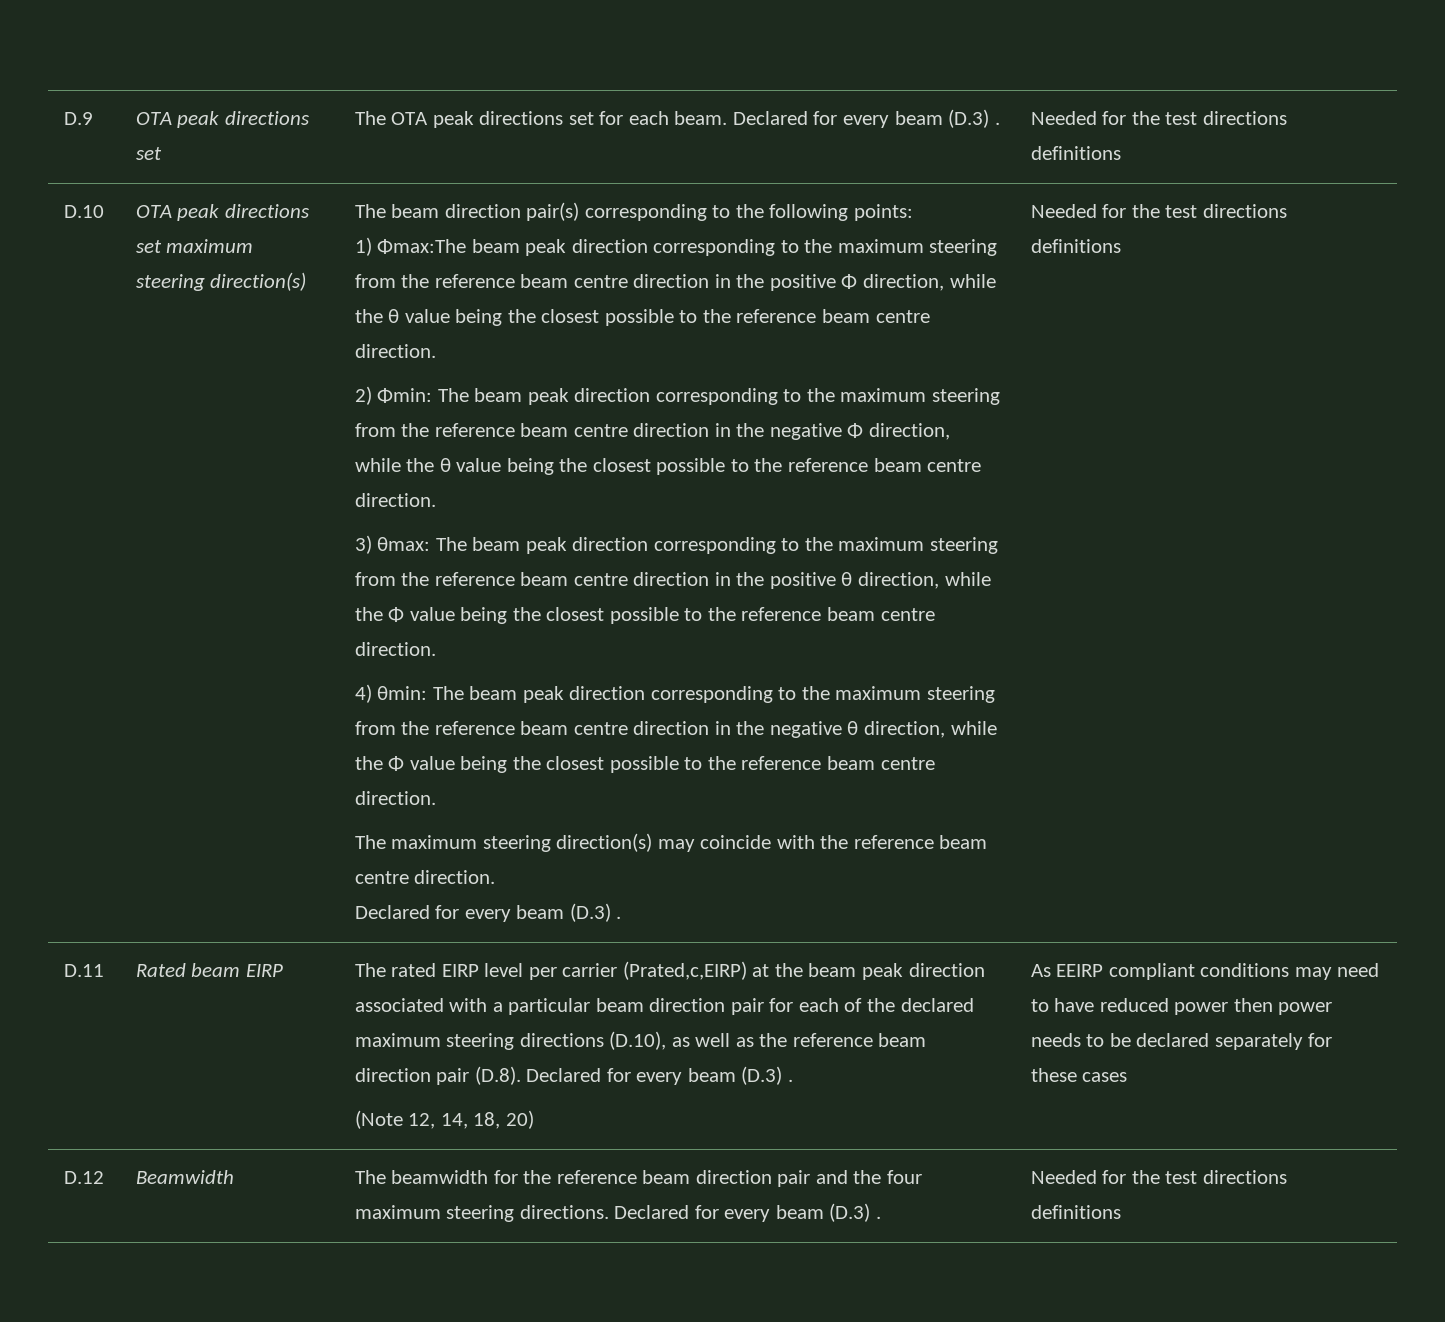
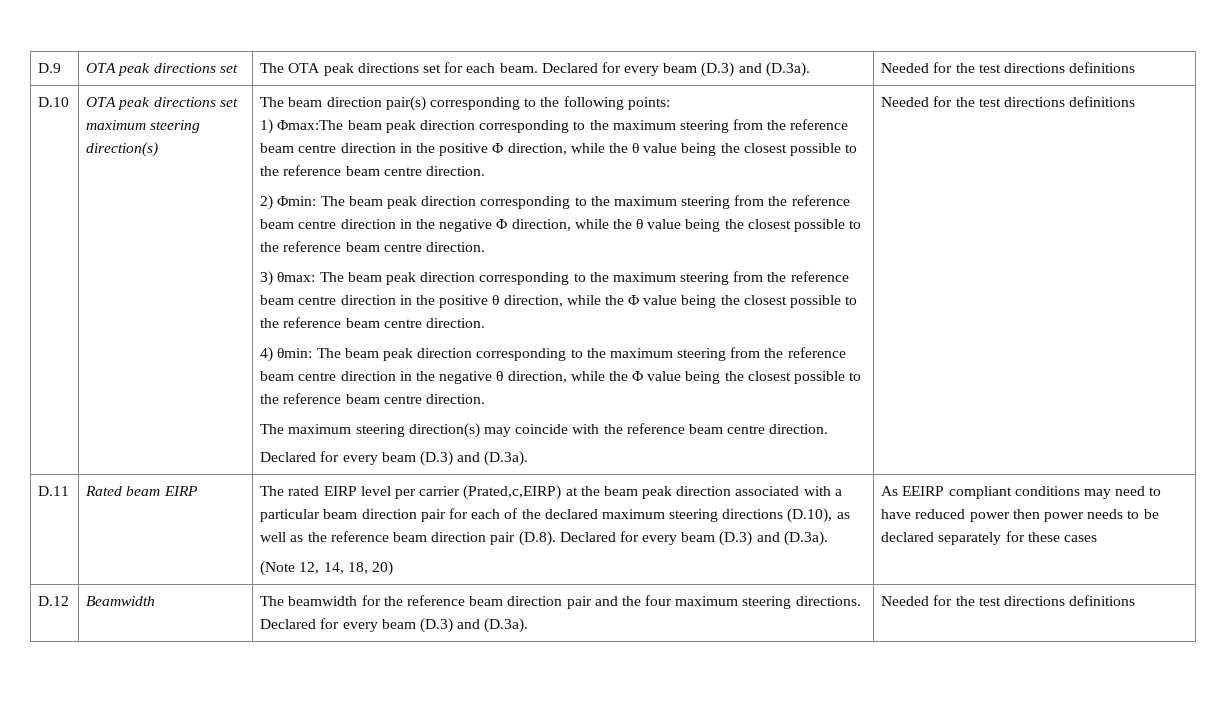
- D.9 | OTA peak directions set | The OTA peak directions set for each beam. Declared for every beam (D.3) . | Needed for the test directions definitions
+ D.9 | OTA peak directions set | The OTA peak directions set for each beam. Declared for every beam (D.3) and (D.3a). | Needed for the test directions definitions
  The maximum steering direction(s) may coincide with the reference beam centre direction.
- Declared for every beam (D.3) .
+ Declared for every beam (D.3) and (D.3a).
- The rated EIRP level per carrier (Prated,c,EIRP) at the beam peak direction associated with a particular beam direction pair for each of the declared maximum steering directions (D.10), as well as the reference beam direction pair (D.8). Declared for every beam (D.3) .
+ The rated EIRP level per carrier (Prated,c,EIRP) at the beam peak direction associated with a particular beam direction pair for each of the declared maximum steering directions (D.10), as well as the reference beam direction pair (D.8). Declared for every beam (D.3) and (D.3a).
- D.12 | Beamwidth | The beamwidth for the reference beam direction pair and the four maximum steering directions. Declared for every beam (D.3) . | Needed for the test directions definitions
+ D.12 | Beamwidth | The beamwidth for the reference beam direction pair and the four maximum steering directions. Declared for every beam (D.3) and (D.3a). | Needed for the test directions definitions

